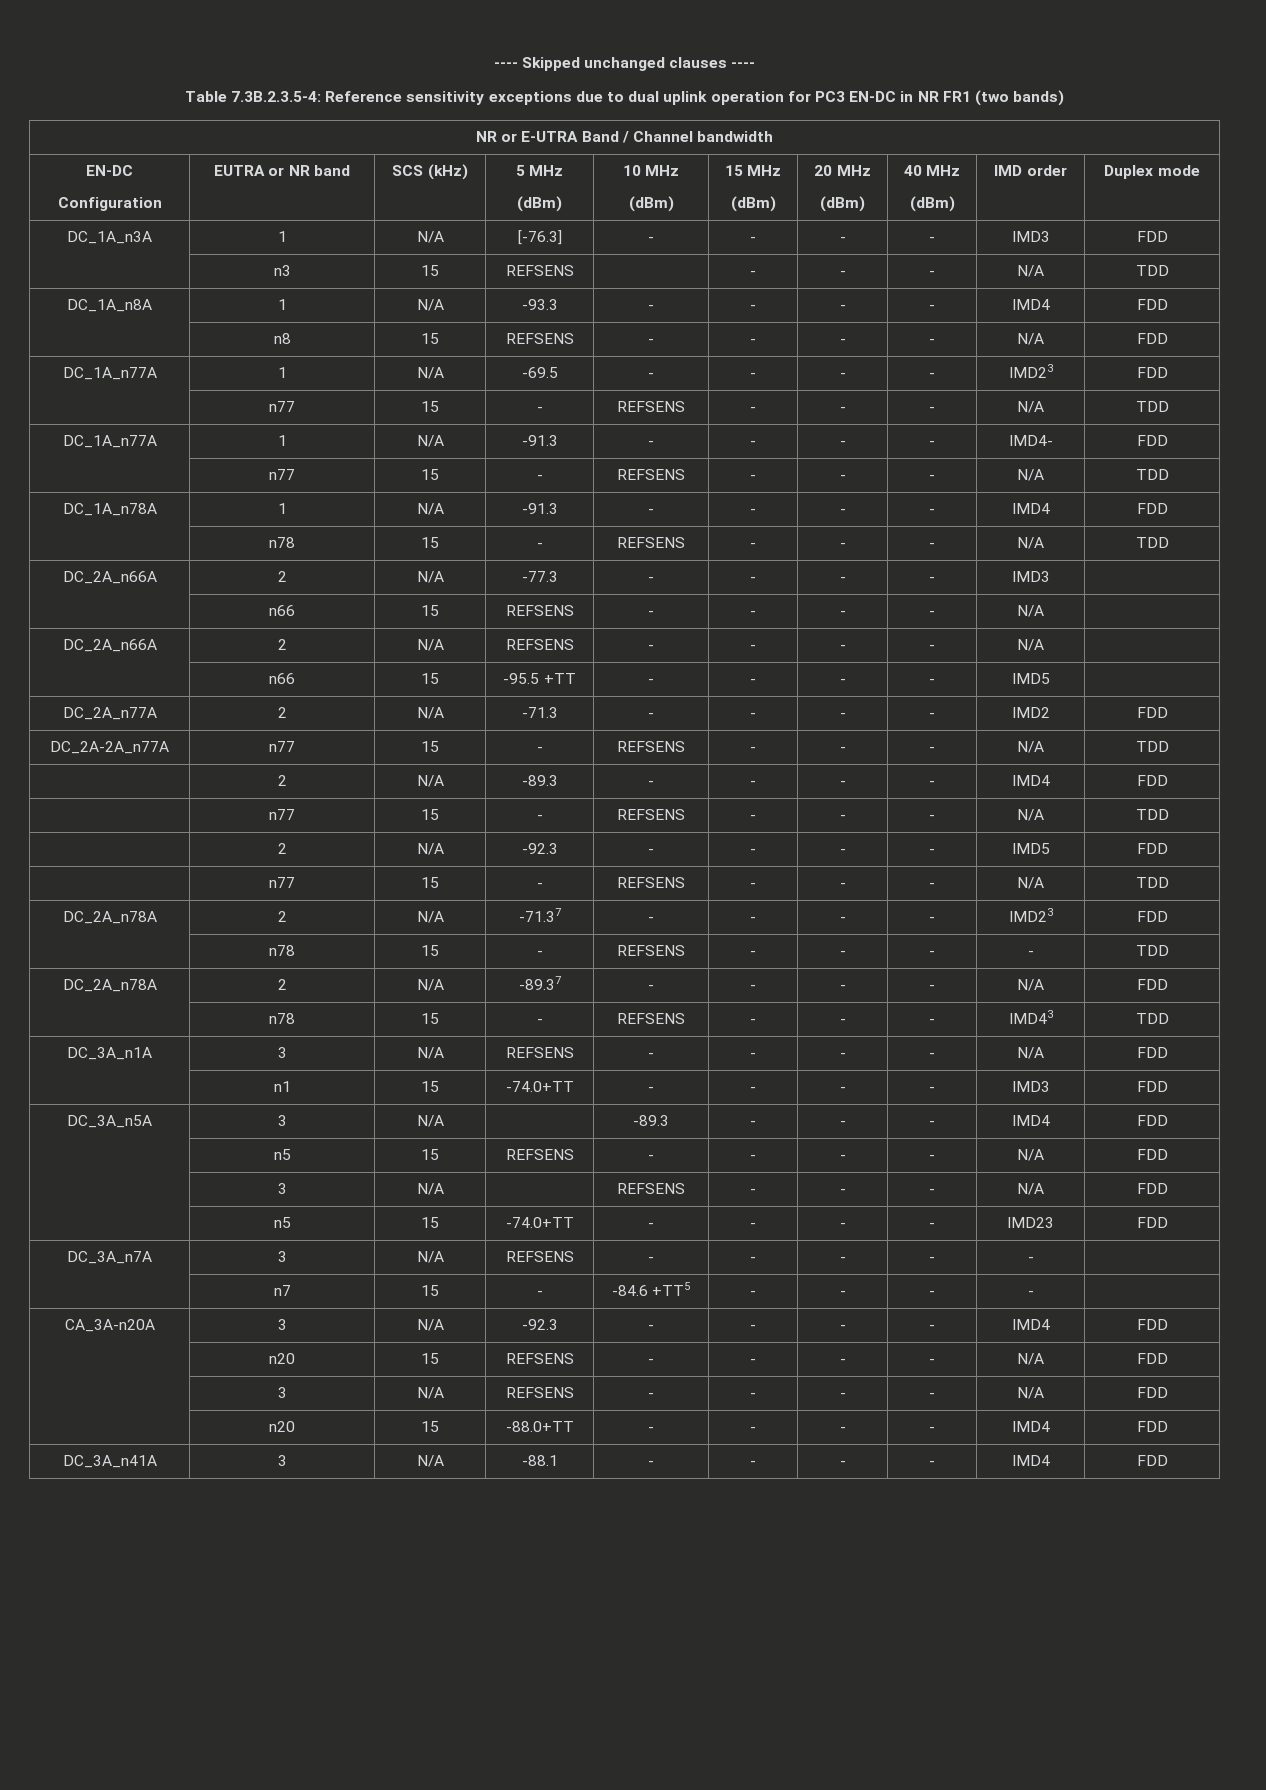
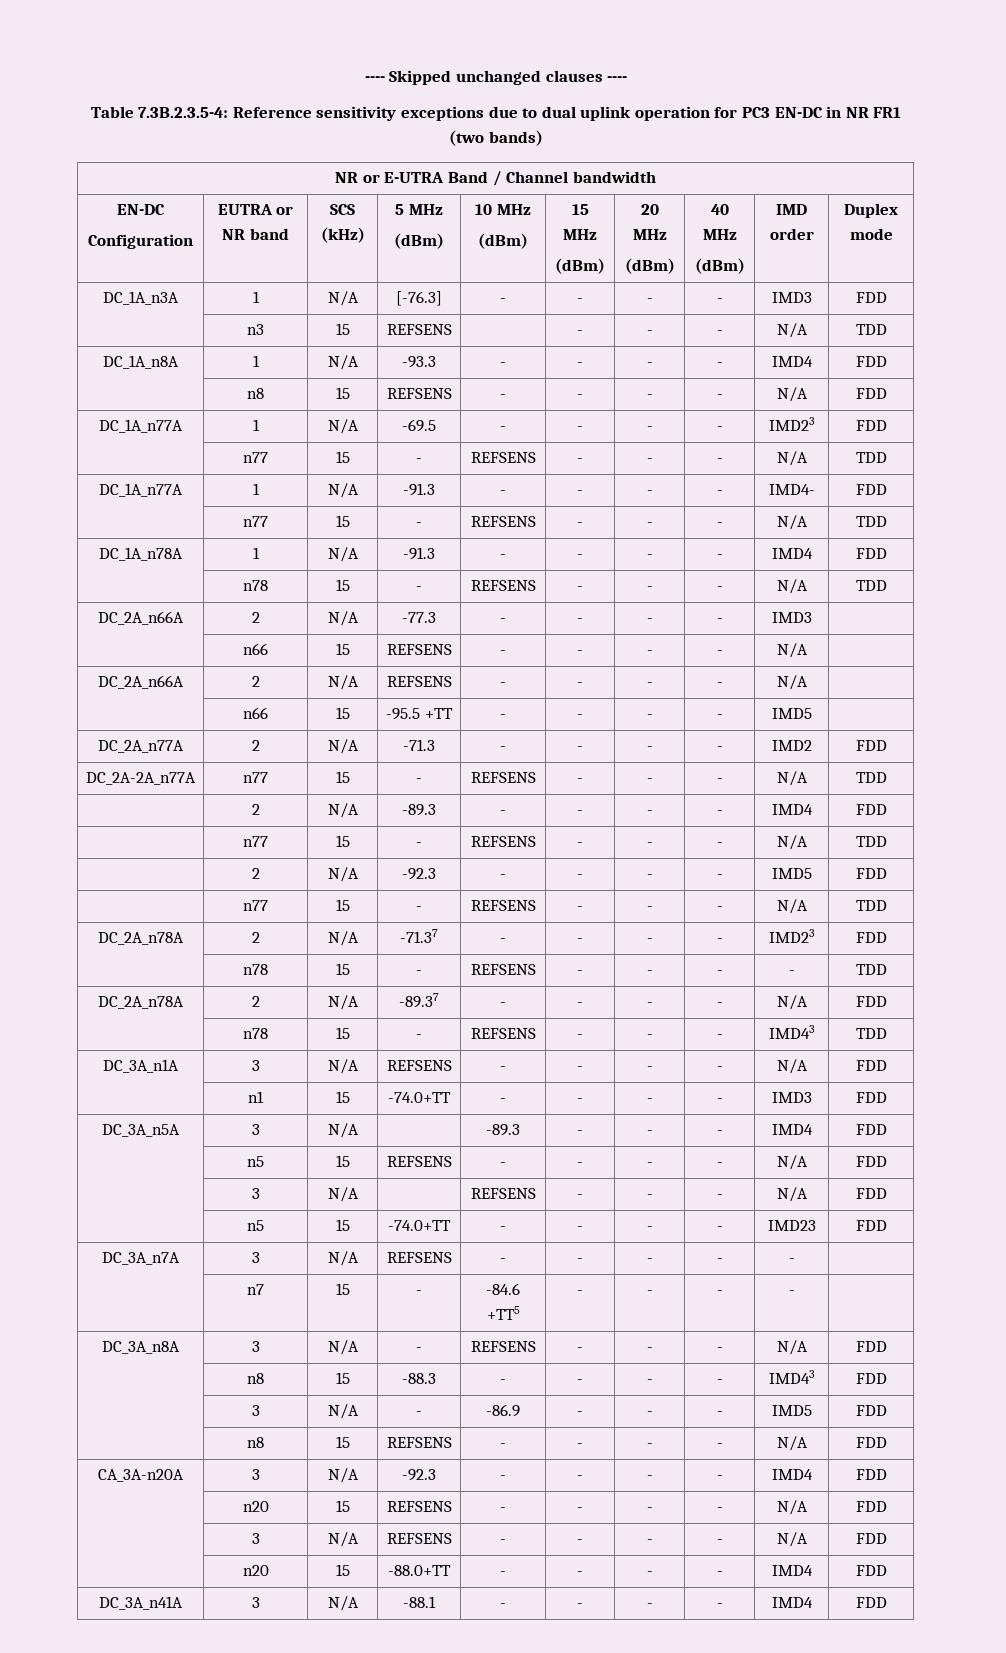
+ DC_3A_n8A | 3 | N/A | - | REFSENS | - | - | - | N/A | FDD
+ | n8 | 15 | -88.3 | - | - | - | - | IMD43 | FDD
+ | 3 | N/A | - | -86.9 | - | - | - | IMD5 | FDD
+ | n8 | 15 | REFSENS | - | - | - | - | N/A | FDD

